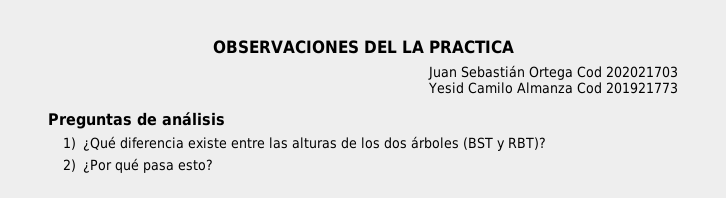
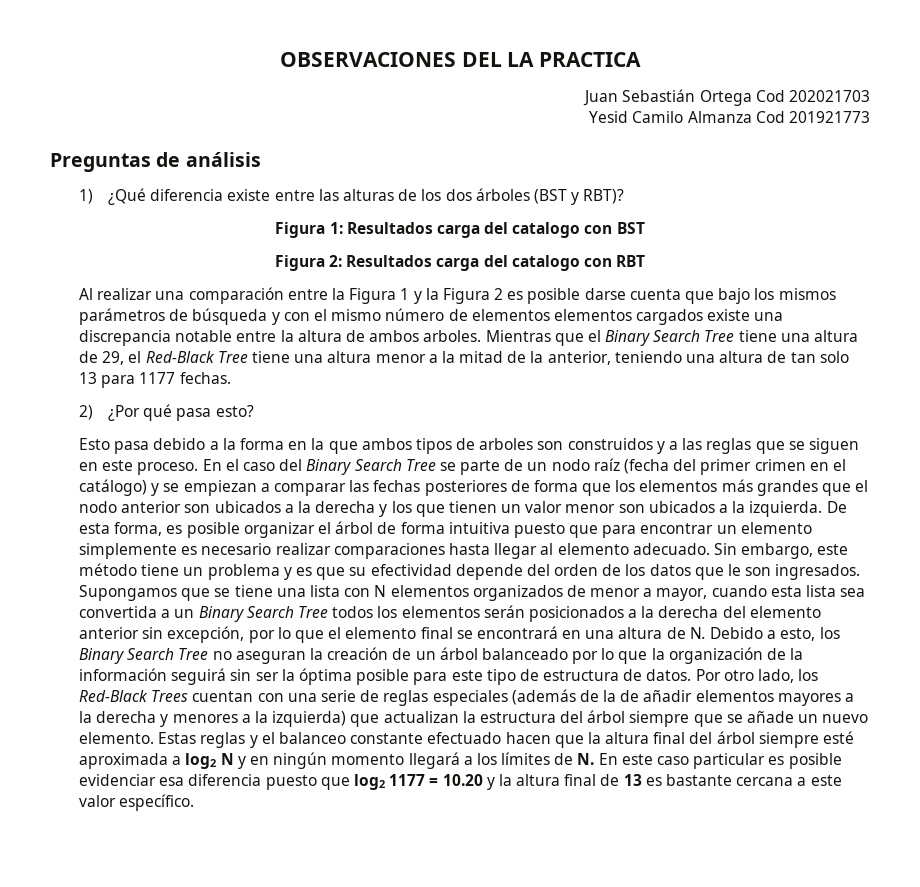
+ Figura 1: Resultados carga del catalogo con BST
+ Figura 2: Resultados carga del catalogo con RBT
+ Al realizar una comparación entre la Figura 1 y la Figura 2 es posible darse cuenta que bajo los mismos parámetros de búsqueda y con el mismo número de elementos elementos cargados existe una discrepancia notable entre la altura de ambos arboles. Mientras que el Binary Search Tree tiene una altura de 29, el Red-Black Tree tiene una altura menor a la mitad de la anterior, teniendo una altura de tan solo 13 para 1177 fechas.
+ Esto pasa debido a la forma en la que ambos tipos de arboles son construidos y a las reglas que se siguen en este proceso. En el caso del Binary Search Tree se parte de un nodo raíz (fecha del primer crimen en el catálogo) y se empiezan a comparar las fechas posteriores de forma que los elementos más grandes que el nodo anterior son ubicados a la derecha y los que tienen un valor menor son ubicados a la izquierda. De esta forma, es posible organizar el árbol de forma intuitiva puesto que para encontrar un elemento simplemente es necesario realizar comparaciones hasta llegar al elemento adecuado. Sin embargo, este método tiene un problema y es que su efectividad depende del orden de los datos que le son ingresados. Supongamos que se tiene una lista con N elementos organizados de menor a mayor, cuando esta lista sea convertida a un Binary Search Tree todos los elementos serán posicionados a la derecha del elemento anterior sin excepción, por lo que el elemento final se encontrará en una altura de N. Debido a esto, los Binary Search Tree no aseguran la creación de un árbol balanceado por lo que la organización de la información seguirá sin ser la óptima posible para este tipo de estructura de datos. Por otro lado, los Red-Black Trees cuentan con una serie de reglas especiales (además de la de añadir elementos mayores a la derecha y menores a la izquierda) que actualizan la estructura del árbol siempre que se añade un nuevo elemento. Estas reglas y el balanceo constante efectuado hacen que la altura final del árbol siempre esté aproximada a log2 N y en ningún momento llegará a los límites de N. En este caso particular es posible evidenciar esa diferencia puesto que log2 1177 = 10.20 y la altura final de 13 es bastante cercana a este valor específico.

